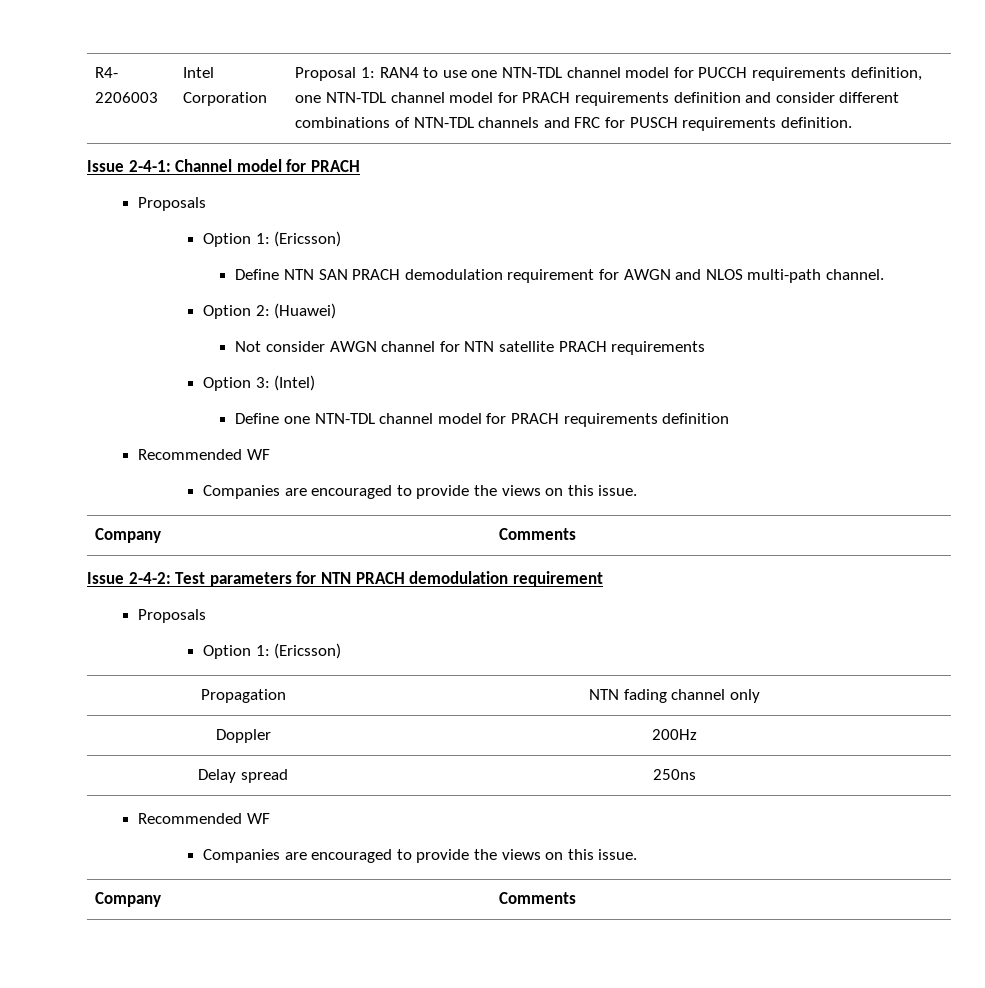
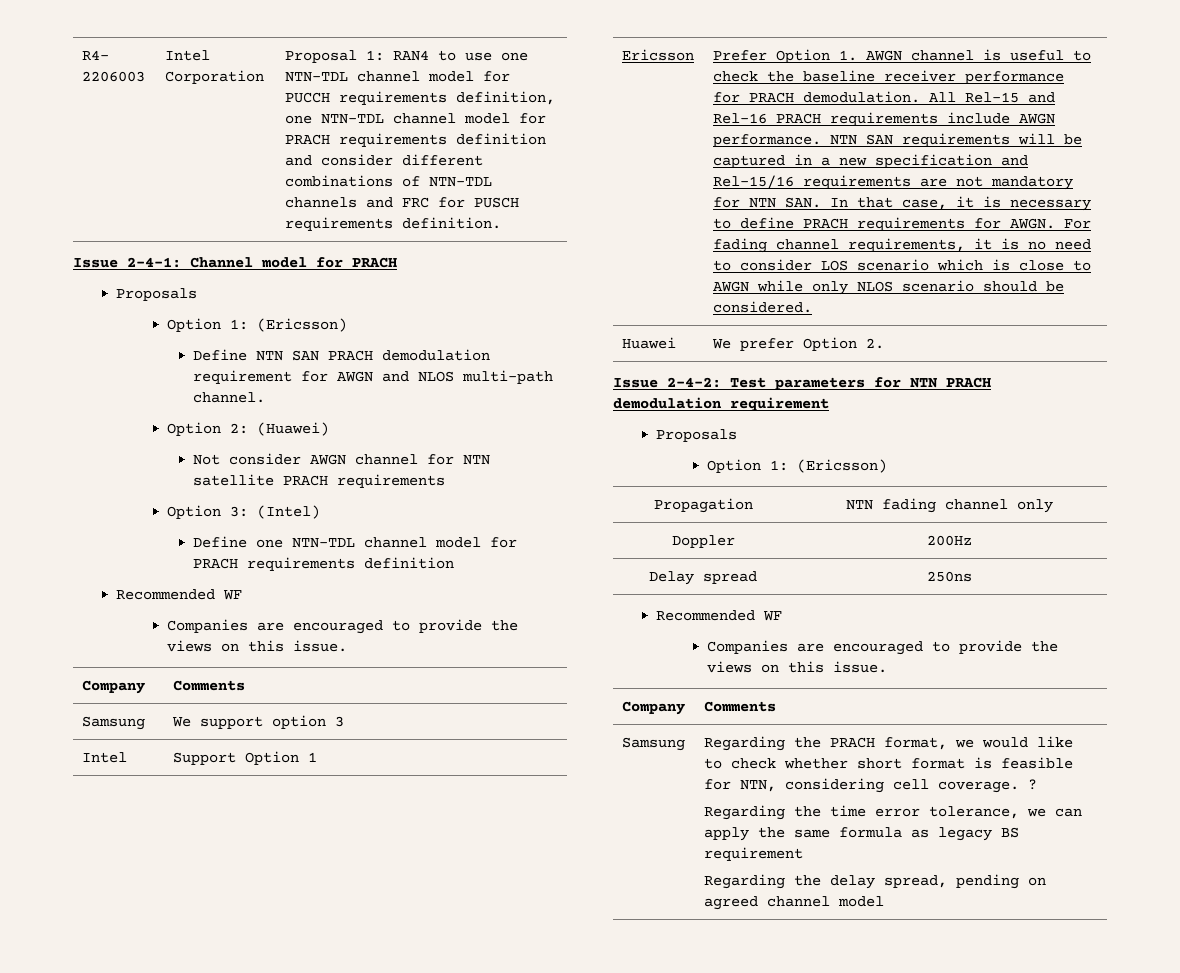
+ Samsung | We support option 3
+ Intel | Support Option 1
+ Ericsson | Prefer Option 1. AWGN channel is useful to check the baseline receiver performance for PRACH demodulation. All Rel-15 and Rel-16 PRACH requirements include AWGN performance. NTN SAN requirements will be captured in a new specification and Rel-15/16 requirements are not mandatory for NTN SAN. In that case, it is necessary to define PRACH requirements for AWGN. For fading channel requirements, it is no need to consider LOS scenario which is close to AWGN while only NLOS scenario should be considered.
+ Huawei | We prefer Option 2.
+ Samsung | Regarding the PRACH format, we would like to check whether short format is feasible for NTN, considering cell coverage. ?
+ Regarding the time error tolerance, we can apply the same formula as legacy BS requirement
+ Regarding the delay spread, pending on agreed channel model

